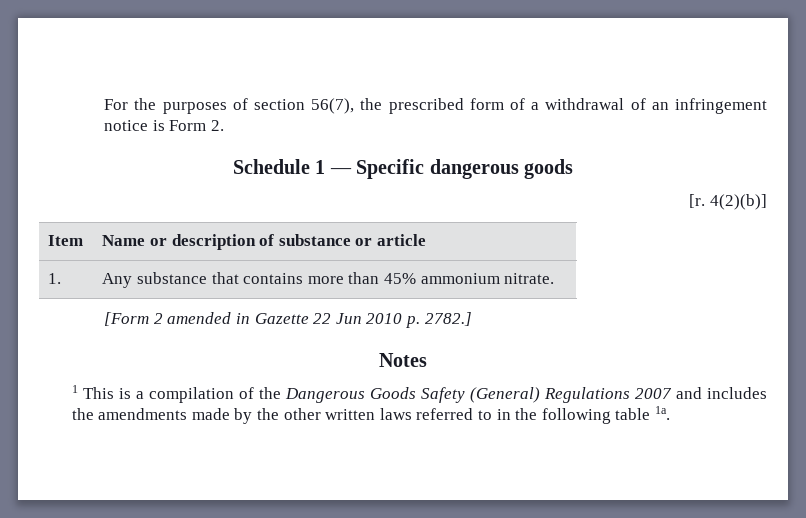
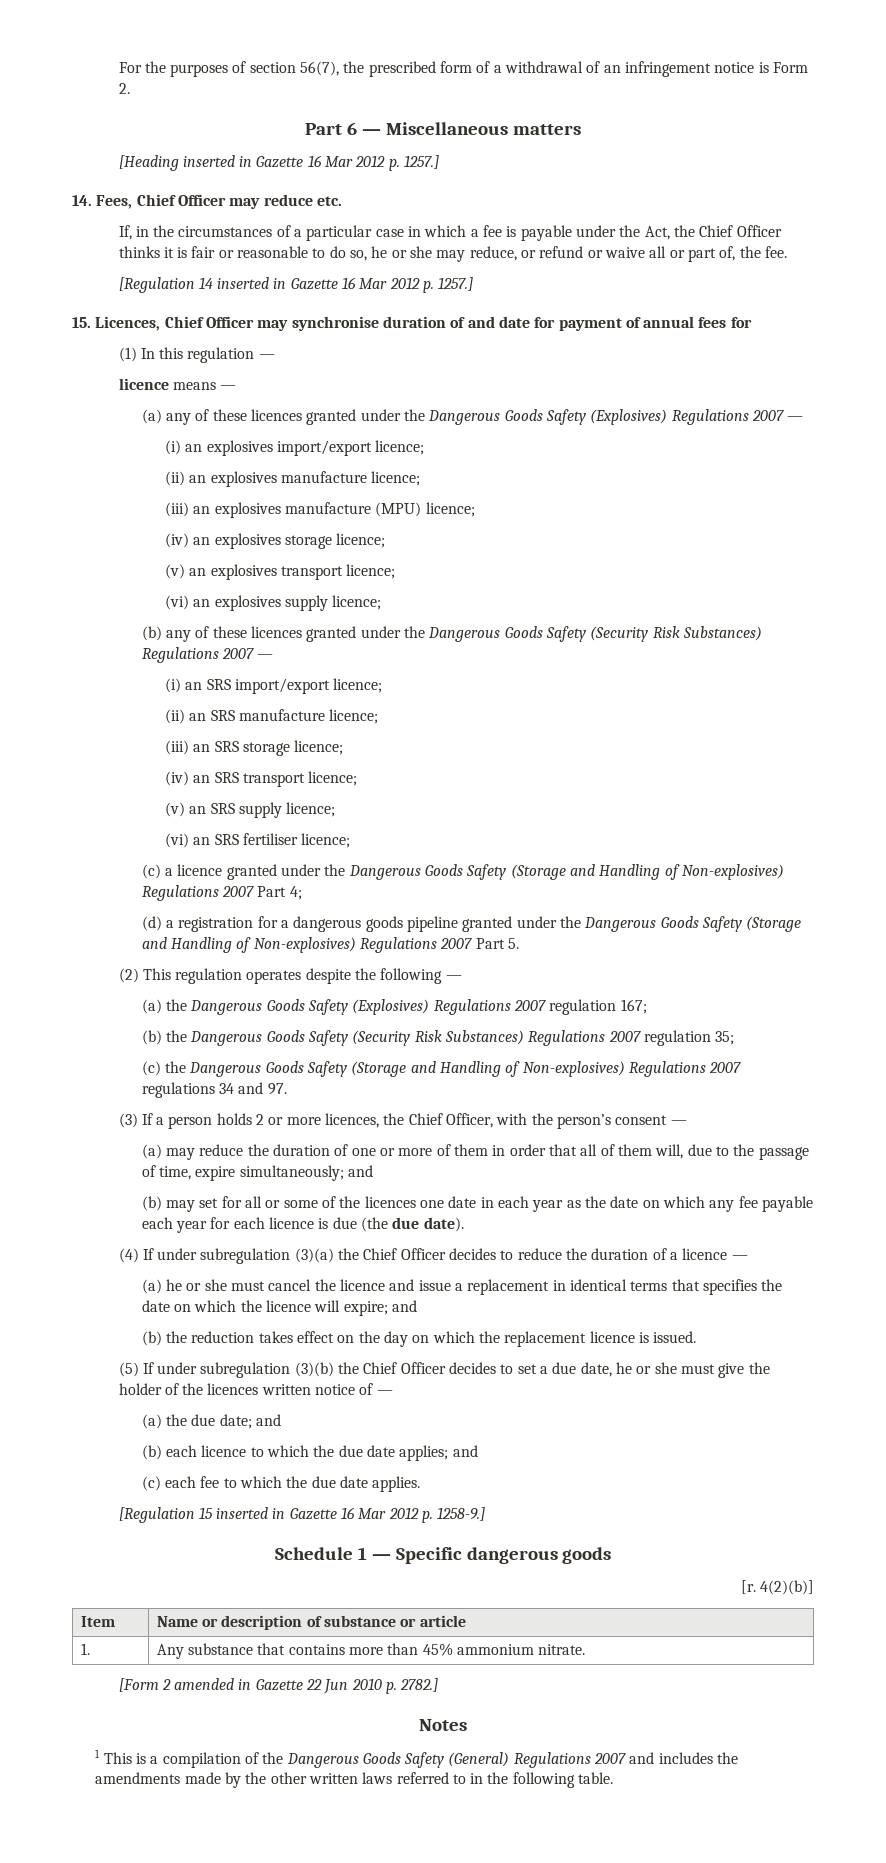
+ Part 6 — Miscellaneous matters
+ [Heading inserted in Gazette 16 Mar 2012 p. 1257.]
+ 14. Fees, Chief Officer may reduce etc.
+ If, in the circumstances of a particular case in which a fee is payable under the Act, the Chief Officer thinks it is fair or reasonable to do so, he or she may reduce, or refund or waive all or part of, the fee.
+ [Regulation 14 inserted in Gazette 16 Mar 2012 p. 1257.]
+ 15. Licences, Chief Officer may synchronise duration of and date for payment of annual fees for
+ (1) In this regulation —
+ licence means —
+ (a) any of these licences granted under the Dangerous Goods Safety (Explosives) Regulations 2007 —
+ (i) an explosives import/export licence;
+ (ii) an explosives manufacture licence;
+ (iii) an explosives manufacture (MPU) licence;
+ (iv) an explosives storage licence;
+ (v) an explosives transport licence;
+ (vi) an explosives supply licence;
+ (b) any of these licences granted under the Dangerous Goods Safety (Security Risk Substances) Regulations 2007 —
+ (i) an SRS import/export licence;
+ (ii) an SRS manufacture licence;
+ (iii) an SRS storage licence;
+ (iv) an SRS transport licence;
+ (v) an SRS supply licence;
+ (vi) an SRS fertiliser licence;
+ (c) a licence granted under the Dangerous Goods Safety (Storage and Handling of Non-explosives) Regulations 2007 Part 4;
+ (d) a registration for a dangerous goods pipeline granted under the Dangerous Goods Safety (Storage and Handling of Non-explosives) Regulations 2007 Part 5.
+ (2) This regulation operates despite the following —
+ (a) the Dangerous Goods Safety (Explosives) Regulations 2007 regulation 167;
+ (b) the Dangerous Goods Safety (Security Risk Substances) Regulations 2007 regulation 35;
+ (c) the Dangerous Goods Safety (Storage and Handling of Non-explosives) Regulations 2007 regulations 34 and 97.
+ (3) If a person holds 2 or more licences, the Chief Officer, with the person’s consent —
+ (a) may reduce the duration of one or more of them in order that all of them will, due to the passage of time, expire simultaneously; and
+ (b) may set for all or some of the licences one date in each year as the date on which any fee payable each year for each licence is due (the due date).
+ (4) If under subregulation (3)(a) the Chief Officer decides to reduce the duration of a licence —
+ (a) he or she must cancel the licence and issue a replacement in identical terms that specifies the date on which the licence will expire; and
+ (b) the reduction takes effect on the day on which the replacement licence is issued.
+ (5) If under subregulation (3)(b) the Chief Officer decides to set a due date, he or she must give the holder of the licences written notice of —
+ (a) the due date; and
+ (b) each licence to which the due date applies; and
+ (c) each fee to which the due date applies.
+ [Regulation 15 inserted in Gazette 16 Mar 2012 p. 1258-9.]
- 1 This is a compilation of the Dangerous Goods Safety (General) Regulations 2007 and includes the amendments made by the other written laws referred to in the following table 1a.
+ 1 This is a compilation of the Dangerous Goods Safety (General) Regulations 2007 and includes the amendments made by the other written laws referred to in the following table.

